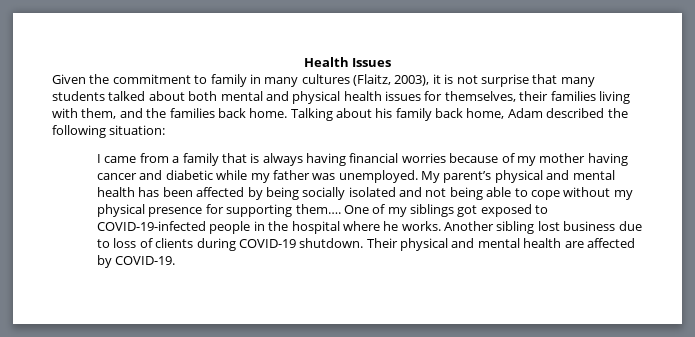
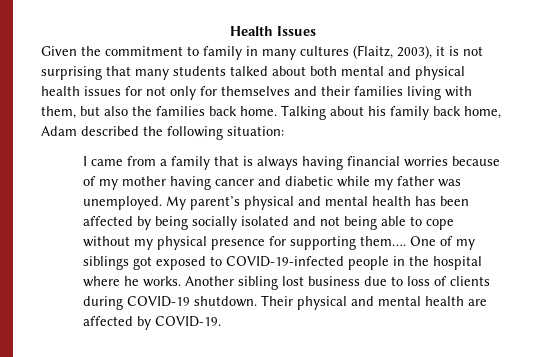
- Given the commitment to family in many cultures (Flaitz, 2003), it is not surprise that many students talked about both mental and physical health issues for themselves, their families living with them, and the families back home.
+ Given the commitment to family in many cultures (Flaitz, 2003), it is not surprising that many students talked about both mental and physical health issues for not only for themselves and their families living with them, but also the families back home.

